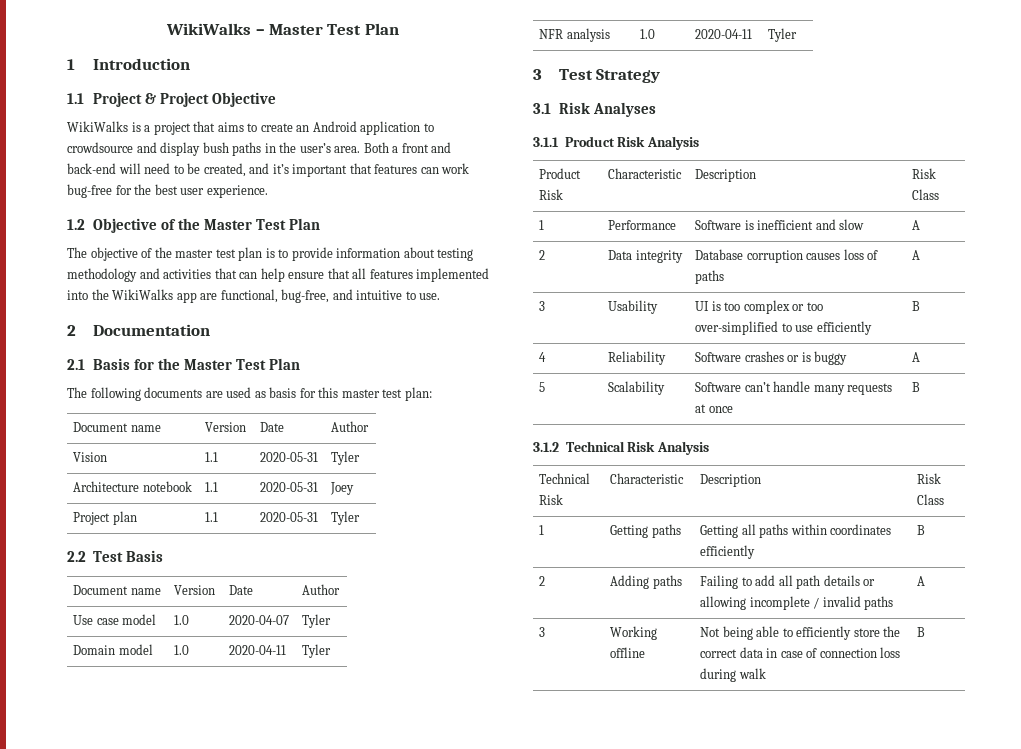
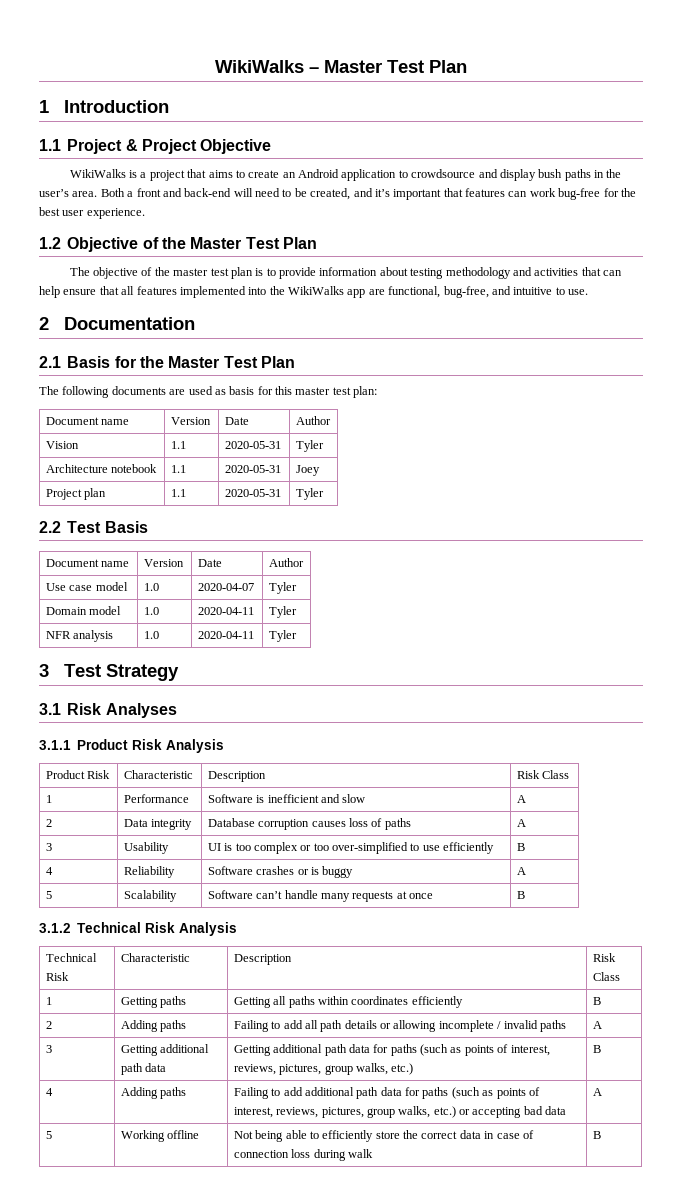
- 3 | Working offline | Not being able to efficiently store the correct data in case of connection loss during walk | B
+ 3 | Getting additional path data | Getting additional path data for paths (such as points of interest, reviews, pictures, group walks, etc.) | B
+ 4 | Adding paths | Failing to add additional path data for paths (such as points of interest, reviews, pictures, group walks, etc.) or accepting bad data | A
+ 5 | Working offline | Not being able to efficiently store the correct data in case of connection loss during walk | B

